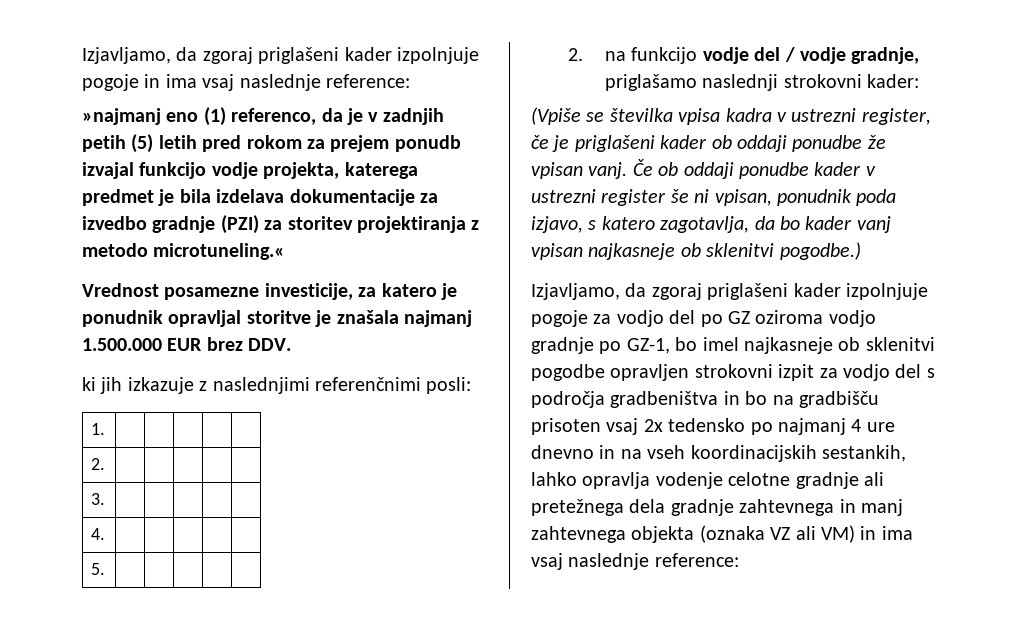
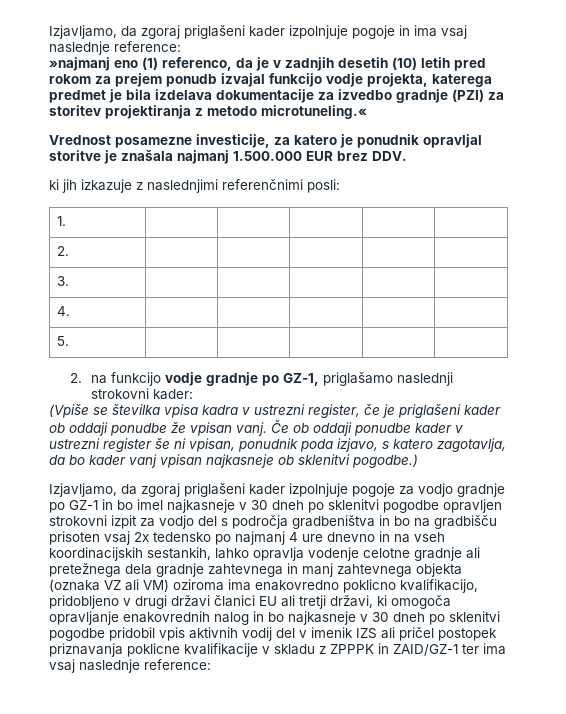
- »najmanj eno (1) referenco, da je v zadnjih petih (5) letih pred rokom za prejem ponudb izvajal funkcijo vodje projekta, katerega predmet je bila izdelava dokumentacije za izvedbo gradnje (PZI) za storitev projektiranja z metodo microtuneling.«
+ »najmanj eno (1) referenco, da je v zadnjih desetih (10) letih pred rokom za prejem ponudb izvajal funkcijo vodje projekta, katerega predmet je bila izdelava dokumentacije za izvedbo gradnje (PZI) za storitev projektiranja z metodo microtuneling.«
- 2. na funkcijo vodje del / vodje gradnje, priglašamo naslednji strokovni kader:
+ 2. na funkcijo vodje gradnje po GZ-1, priglašamo naslednji strokovni kader:
- Izjavljamo, da zgoraj priglašeni kader izpolnjuje pogoje za vodjo del po GZ oziroma vodjo gradnje po GZ-1, bo imel najkasneje ob sklenitvi pogodbe opravljen strokovni izpit za vodjo del s področja gradbeništva in bo na gradbišču prisoten vsaj 2x tedensko po najmanj 4 ure dnevno in na vseh koordinacijskih sestankih, lahko opravlja vodenje celotne gradnje ali pretežnega dela gradnje zahtevnega in manj zahtevnega objekta (oznaka VZ ali VM) in ima vsaj naslednje reference:
+ Izjavljamo, da zgoraj priglašeni kader izpolnjuje pogoje za vodjo gradnje po GZ-1 in bo imel najkasneje v 30 dneh po sklenitvi pogodbe opravljen strokovni izpit za vodjo del s področja gradbeništva in bo na gradbišču prisoten vsaj 2x tedensko po najmanj 4 ure dnevno in na vseh koordinacijskih sestankih, lahko opravlja vodenje celotne gradnje ali pretežnega dela gradnje zahtevnega in manj zahtevnega objekta (oznaka VZ ali VM) oziroma ima enakovredno poklicno kvalifikacijo, pridobljeno v drugi državi članici EU ali tretji državi, ki omogoča opravljanje enakovrednih nalog in bo najkasneje v 30 dneh po sklenitvi pogodbe pridobil vpis aktivnih vodij del v imenik IZS ali pričel postopek priznavanja poklicne kvalifikacije v skladu z ZPPPK in ZAID/GZ-1 ter ima vsaj naslednje reference:

